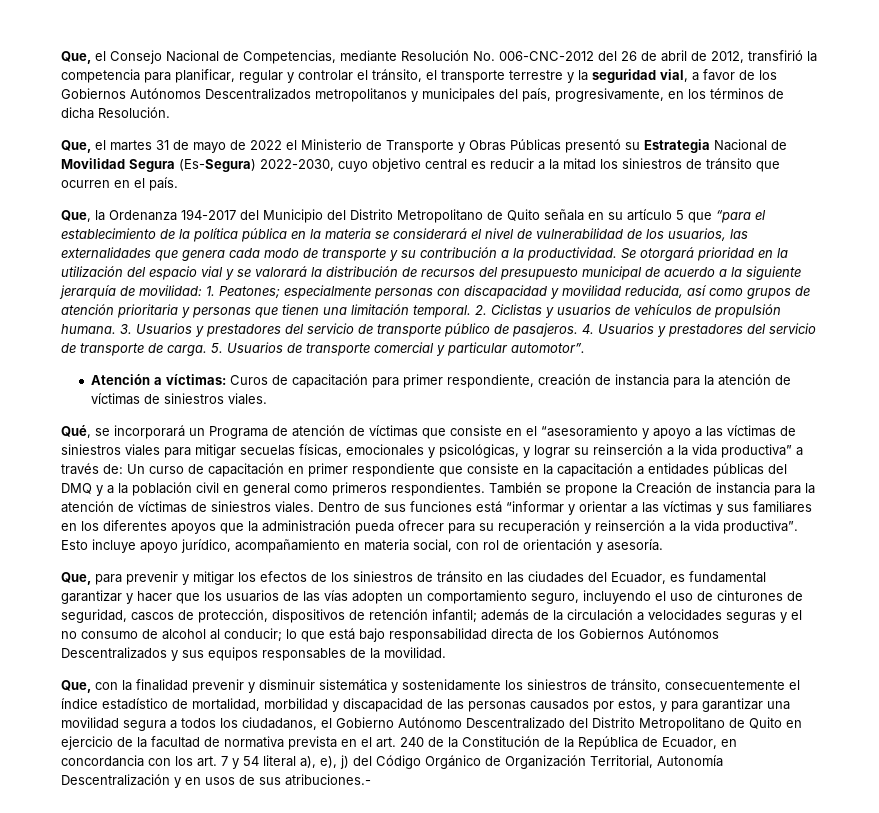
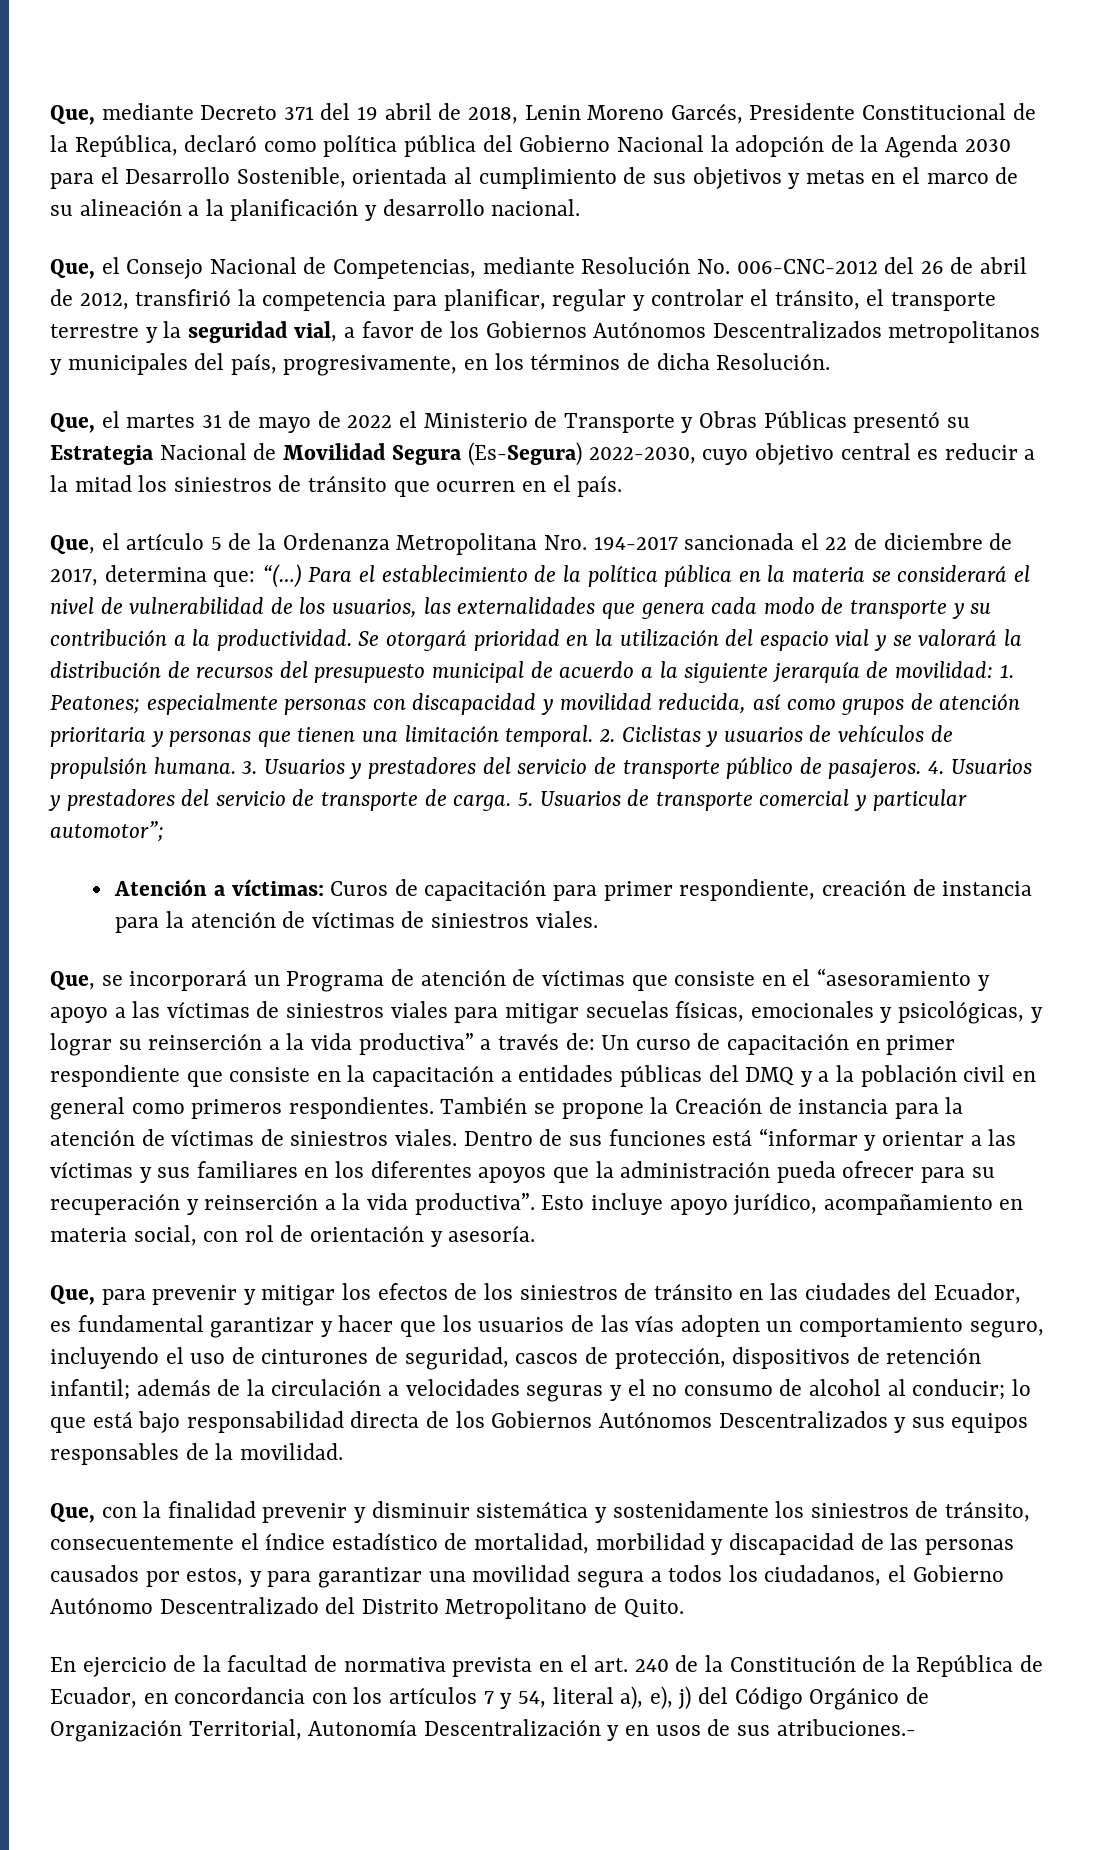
+ Que, mediante Decreto 371 del 19 abril de 2018, Lenin Moreno Garcés, Presidente Constitucional de la República, declaró como política pública del Gobierno Nacional la adopción de la Agenda 2030 para el Desarrollo Sostenible, orientada al cumplimiento de sus objetivos y metas en el marco de su alineación a la planificación y desarrollo nacional.
- Que, la Ordenanza 194-2017 del Municipio del Distrito Metropolitano de Quito señala en su artículo 5 que “para el establecimiento de la política pública en la materia se considerará el nivel de vulnerabilidad de los usuarios, las externalidades que genera cada modo de transporte y su contribución a la productividad.
+ Que, el artículo 5 de la Ordenanza Metropolitana Nro. 194-2017 sancionada el 22 de diciembre de 2017, determina que: “(…) Para el establecimiento de la política pública en la materia se considerará el nivel de vulnerabilidad de los usuarios, las externalidades que genera cada modo de transporte y su contribución a la productividad.
- 5. Usuarios de transporte comercial y particular automotor”.
+ 5. Usuarios de transporte comercial y particular automotor”;
- Qué, se incorporará un Programa de atención de víctimas que consiste en el “asesoramiento y apoyo a las víctimas de siniestros viales para mitigar secuelas físicas, emocionales y psicológicas, y lograr su reinserción a la vida productiva” a través de:
+ Que, se incorporará un Programa de atención de víctimas que consiste en el “asesoramiento y apoyo a las víctimas de siniestros viales para mitigar secuelas físicas, emocionales y psicológicas, y lograr su reinserción a la vida productiva” a través de:
- Que, con la finalidad prevenir y disminuir sistemática y sostenidamente los siniestros de tránsito, consecuentemente el índice estadístico de mortalidad, morbilidad y discapacidad de las personas causados por estos, y para garantizar una movilidad segura a todos los ciudadanos, el Gobierno Autónomo Descentralizado del Distrito Metropolitano de Quito en ejercicio de la facultad de normativa prevista en el art. 240 de la Constitución de la República de Ecuador, en concordancia con los art. 7 y 54 literal a), e), j) del Código Orgánico de Organización Territorial, Autonomía Descentralización y en usos de sus atribuciones.-
+ Que, con la finalidad prevenir y disminuir sistemática y sostenidamente los siniestros de tránsito, consecuentemente el índice estadístico de mortalidad, morbilidad y discapacidad de las personas causados por estos, y para garantizar una movilidad segura a todos los ciudadanos, el Gobierno Autónomo Descentralizado del Distrito Metropolitano de Quito.
+ En ejercicio de la facultad de normativa prevista en el art. 240 de la Constitución de la República de Ecuador, en concordancia con los artículos 7 y 54, literal a), e), j) del Código Orgánico de Organización Territorial, Autonomía Descentralización y en usos de sus atribuciones.-

